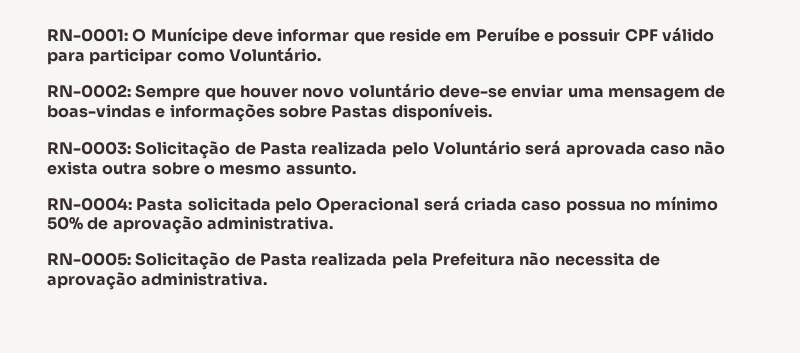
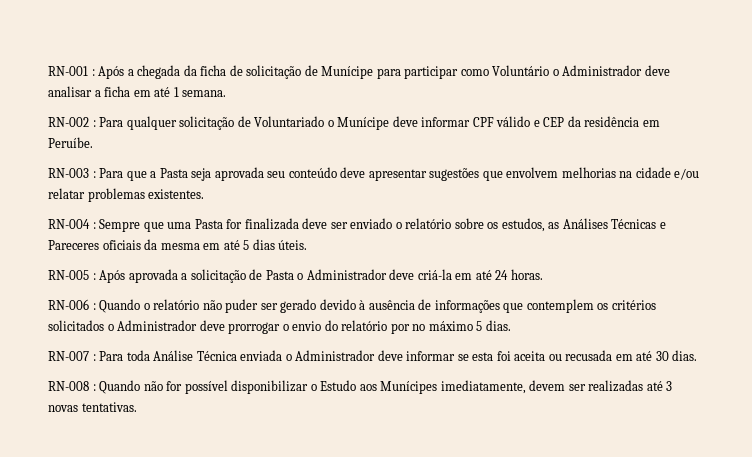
- RN-0001: O Munícipe deve informar que reside em Peruíbe e possuir CPF válido para participar como Voluntário.
- RN-0002: Sempre que houver novo voluntário deve-se enviar uma mensagem de boas-vindas e informações sobre Pastas disponíveis.
- RN-0003: Solicitação de Pasta realizada pelo Voluntário será aprovada caso não exista outra sobre o mesmo assunto.
- RN-0004: Pasta solicitada pelo Operacional será criada caso possua no mínimo 50% de aprovação administrativa.
- RN-0005: Solicitação de Pasta realizada pela Prefeitura não necessita de aprovação administrativa.
+ RN-001 : Após a chegada da ficha de solicitação de Munícipe para participar como Voluntário o Administrador deve analisar a ficha em até 1 semana.
+ RN-002 : Para qualquer solicitação de Voluntariado o Munícipe deve informar CPF válido e CEP da residência em Peruíbe.
+ RN-003 : Para que a Pasta seja aprovada seu conteúdo deve apresentar sugestões que envolvem melhorias na cidade e/ou relatar problemas existentes.
+ RN-004 : Sempre que uma Pasta for finalizada deve ser enviado o relatório sobre os estudos, as Análises Técnicas e Pareceres oficiais da mesma em até 5 dias úteis.
+ RN-005 : Após aprovada a solicitação de Pasta o Administrador deve criá-la em até 24 horas.
+ RN-006 : Quando o relatório não puder ser gerado devido à ausência de informações que contemplem os critérios solicitados o Administrador deve prorrogar o envio do relatório por no máximo 5 dias.
+ RN-007 : Para toda Análise Técnica enviada o Administrador deve informar se esta foi aceita ou recusada em até 30 dias.
+ RN-008 : Quando não for possível disponibilizar o Estudo aos Munícipes imediatamente, devem ser realizadas até 3 novas tentativas.

